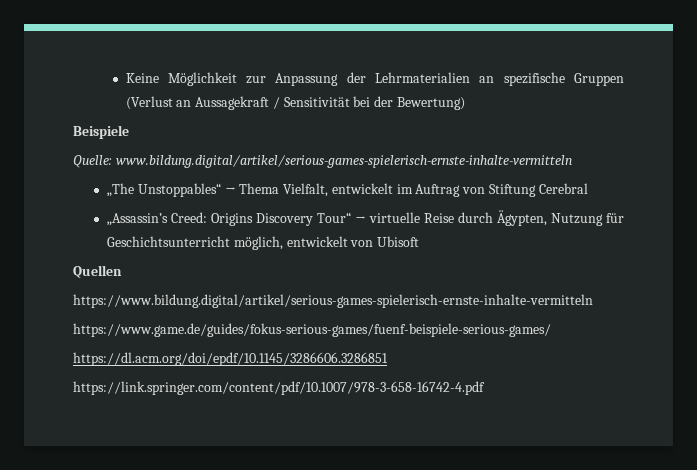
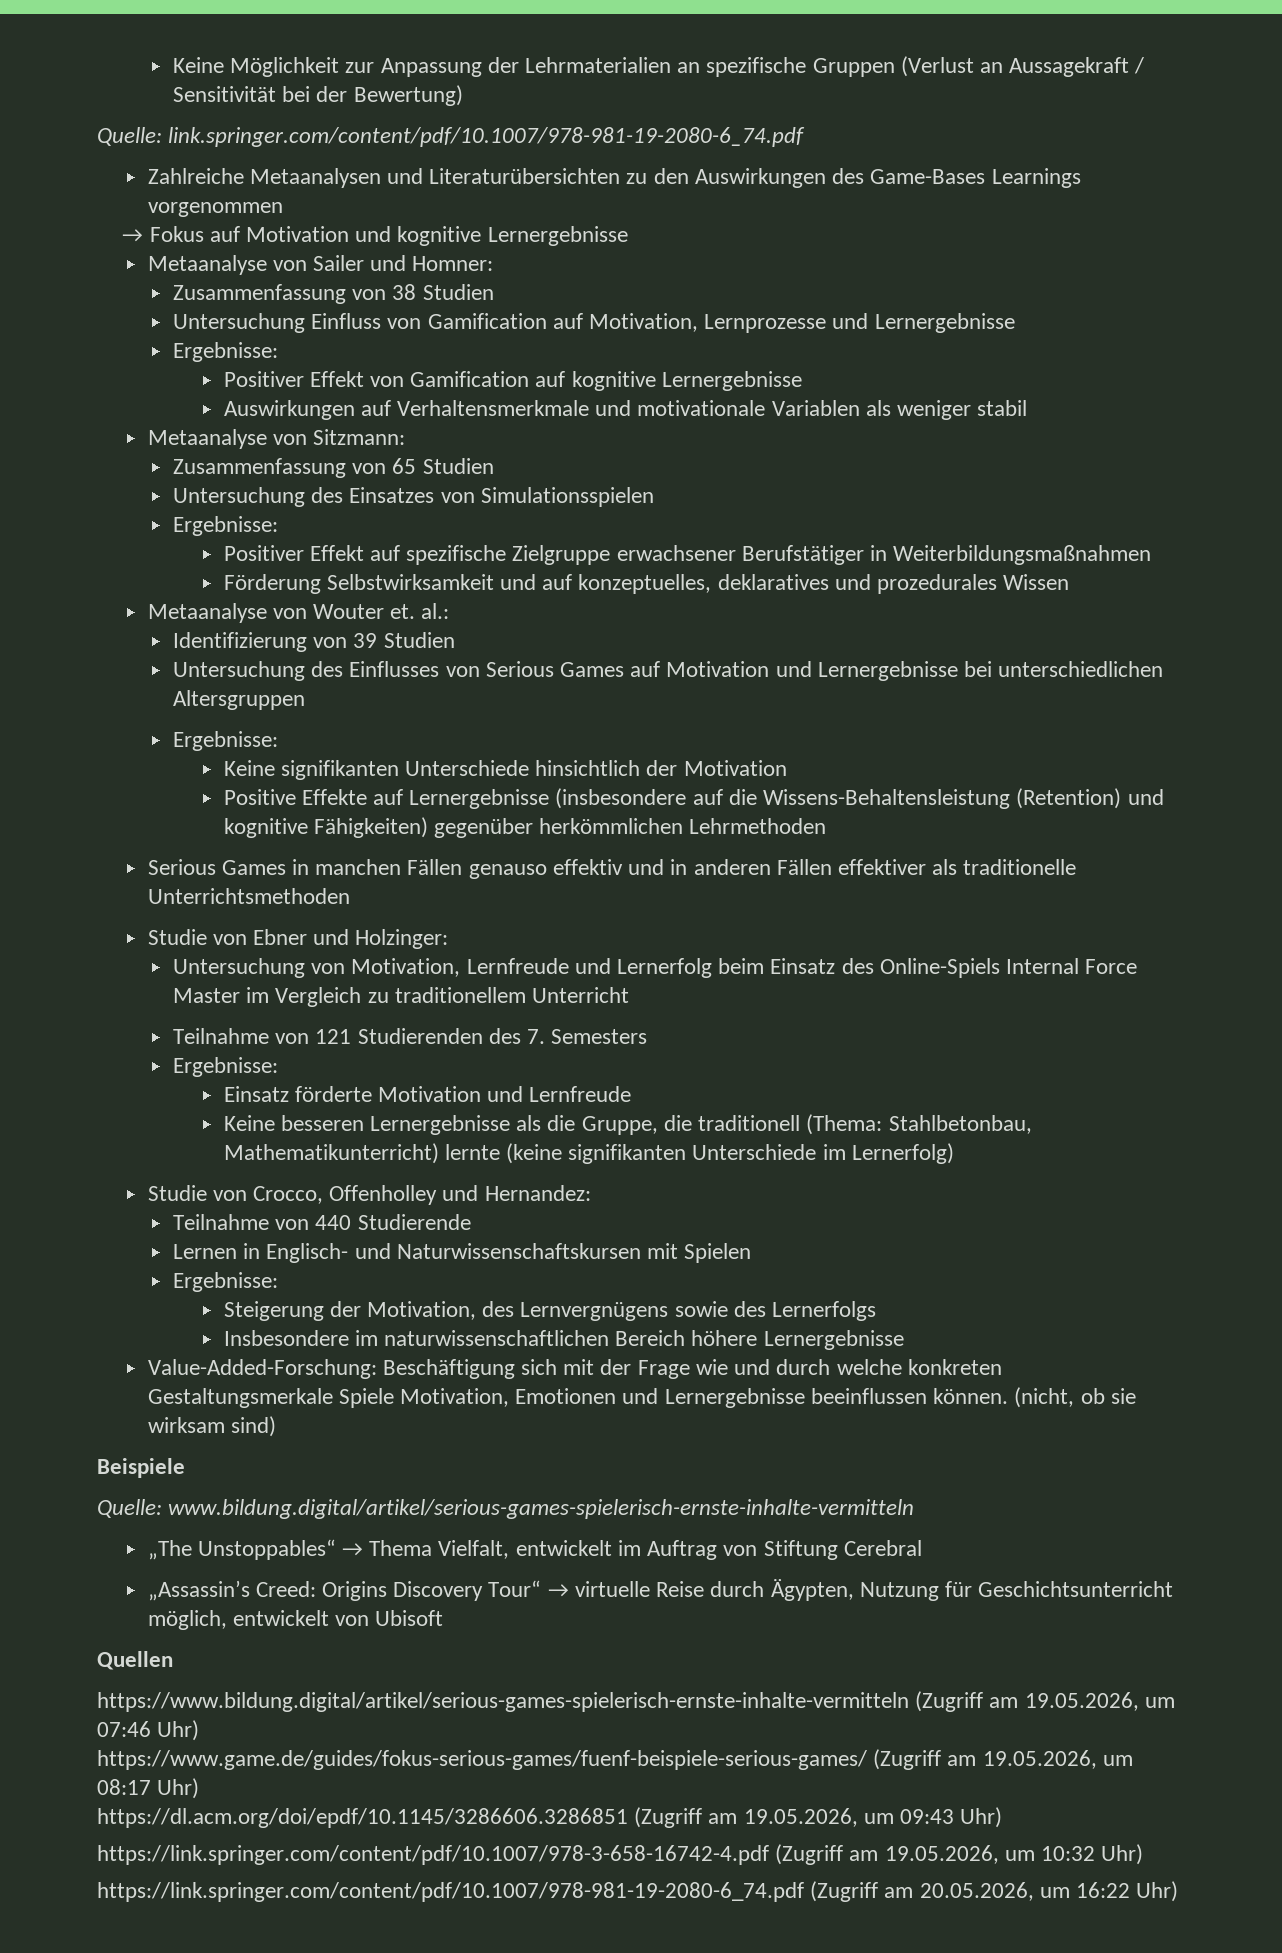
+ Quelle: link.springer.com/content/pdf/10.1007/978-981-19-2080-6_74.pdf
+ Zahlreiche Metaanalysen und Literaturübersichten zu den Auswirkungen des Game-Bases Learnings vorgenommen
+ → Fokus auf Motivation und kognitive Lernergebnisse
+ Metaanalyse von Sailer und Homner:
+ Zusammenfassung von 38 Studien
+ Untersuchung Einfluss von Gamification auf Motivation, Lernprozesse und Lernergebnisse
+ Ergebnisse:
+ Positiver Effekt von Gamification auf kognitive Lernergebnisse
+ Auswirkungen auf Verhaltensmerkmale und motivationale Variablen als weniger stabil
+ Metaanalyse von Sitzmann:
+ Zusammenfassung von 65 Studien
+ Untersuchung des Einsatzes von Simulationsspielen
+ Ergebnisse:
+ Positiver Effekt auf spezifische Zielgruppe erwachsener Berufstätiger in Weiterbildungsmaßnahmen
+ Förderung Selbstwirksamkeit und auf konzeptuelles, deklaratives und prozedurales Wissen
+ Metaanalyse von Wouter et. al.:
+ Identifizierung von 39 Studien
+ Untersuchung des Einflusses von Serious Games auf Motivation und Lernergebnisse bei unterschiedlichen Altersgruppen
+ Ergebnisse:
+ Keine signifikanten Unterschiede hinsichtlich der Motivation
+ Positive Effekte auf Lernergebnisse (insbesondere auf die Wissens-Behaltensleistung (Retention) und kognitive Fähigkeiten) gegenüber herkömmlichen Lehrmethoden
+ Serious Games in manchen Fällen genauso effektiv und in anderen Fällen effektiver als traditionelle Unterrichtsmethoden
+ Studie von Ebner und Holzinger:
+ Untersuchung von Motivation, Lernfreude und Lernerfolg beim Einsatz des Online-Spiels Internal Force Master im Vergleich zu traditionellem Unterricht
+ Teilnahme von 121 Studierenden des 7. Semesters
+ Ergebnisse:
+ Einsatz förderte Motivation und Lernfreude
+ Keine besseren Lernergebnisse als die Gruppe, die traditionell (Thema: Stahlbetonbau, Mathematikunterricht) lernte (keine signifikanten Unterschiede im Lernerfolg)
+ Studie von Crocco, Offenholley und Hernandez:
+ Teilnahme von 440 Studierende
+ Lernen in Englisch- und Naturwissenschaftskursen mit Spielen
+ Ergebnisse:
+ Steigerung der Motivation, des Lernvergnügens sowie des Lernerfolgs
+ Insbesondere im naturwissenschaftlichen Bereich höhere Lernergebnisse
+ Value-Added-Forschung: Beschäftigung sich mit der Frage wie und durch welche konkreten Gestaltungsmerkale Spiele Motivation, Emotionen und Lernergebnisse beeinflussen können. (nicht, ob sie wirksam sind)
- https://www.bildung.digital/artikel/serious-games-spielerisch-ernste-inhalte-vermitteln
- https://www.game.de/guides/fokus-serious-games/fuenf-beispiele-serious-games/
- https://dl.acm.org/doi/epdf/10.1145/3286606.3286851
- https://link.springer.com/content/pdf/10.1007/978-3-658-16742-4.pdf
+ https://www.bildung.digital/artikel/serious-games-spielerisch-ernste-inhalte-vermitteln (Zugriff am 19.05.2026, um 07:46 Uhr)
+ https://www.game.de/guides/fokus-serious-games/fuenf-beispiele-serious-games/ (Zugriff am 19.05.2026, um 08:17 Uhr)
+ https://dl.acm.org/doi/epdf/10.1145/3286606.3286851 (Zugriff am 19.05.2026, um 09:43 Uhr)
+ https://link.springer.com/content/pdf/10.1007/978-3-658-16742-4.pdf (Zugriff am 19.05.2026, um 10:32 Uhr)
+ https://link.springer.com/content/pdf/10.1007/978-981-19-2080-6_74.pdf (Zugriff am 20.05.2026, um 16:22 Uhr)

